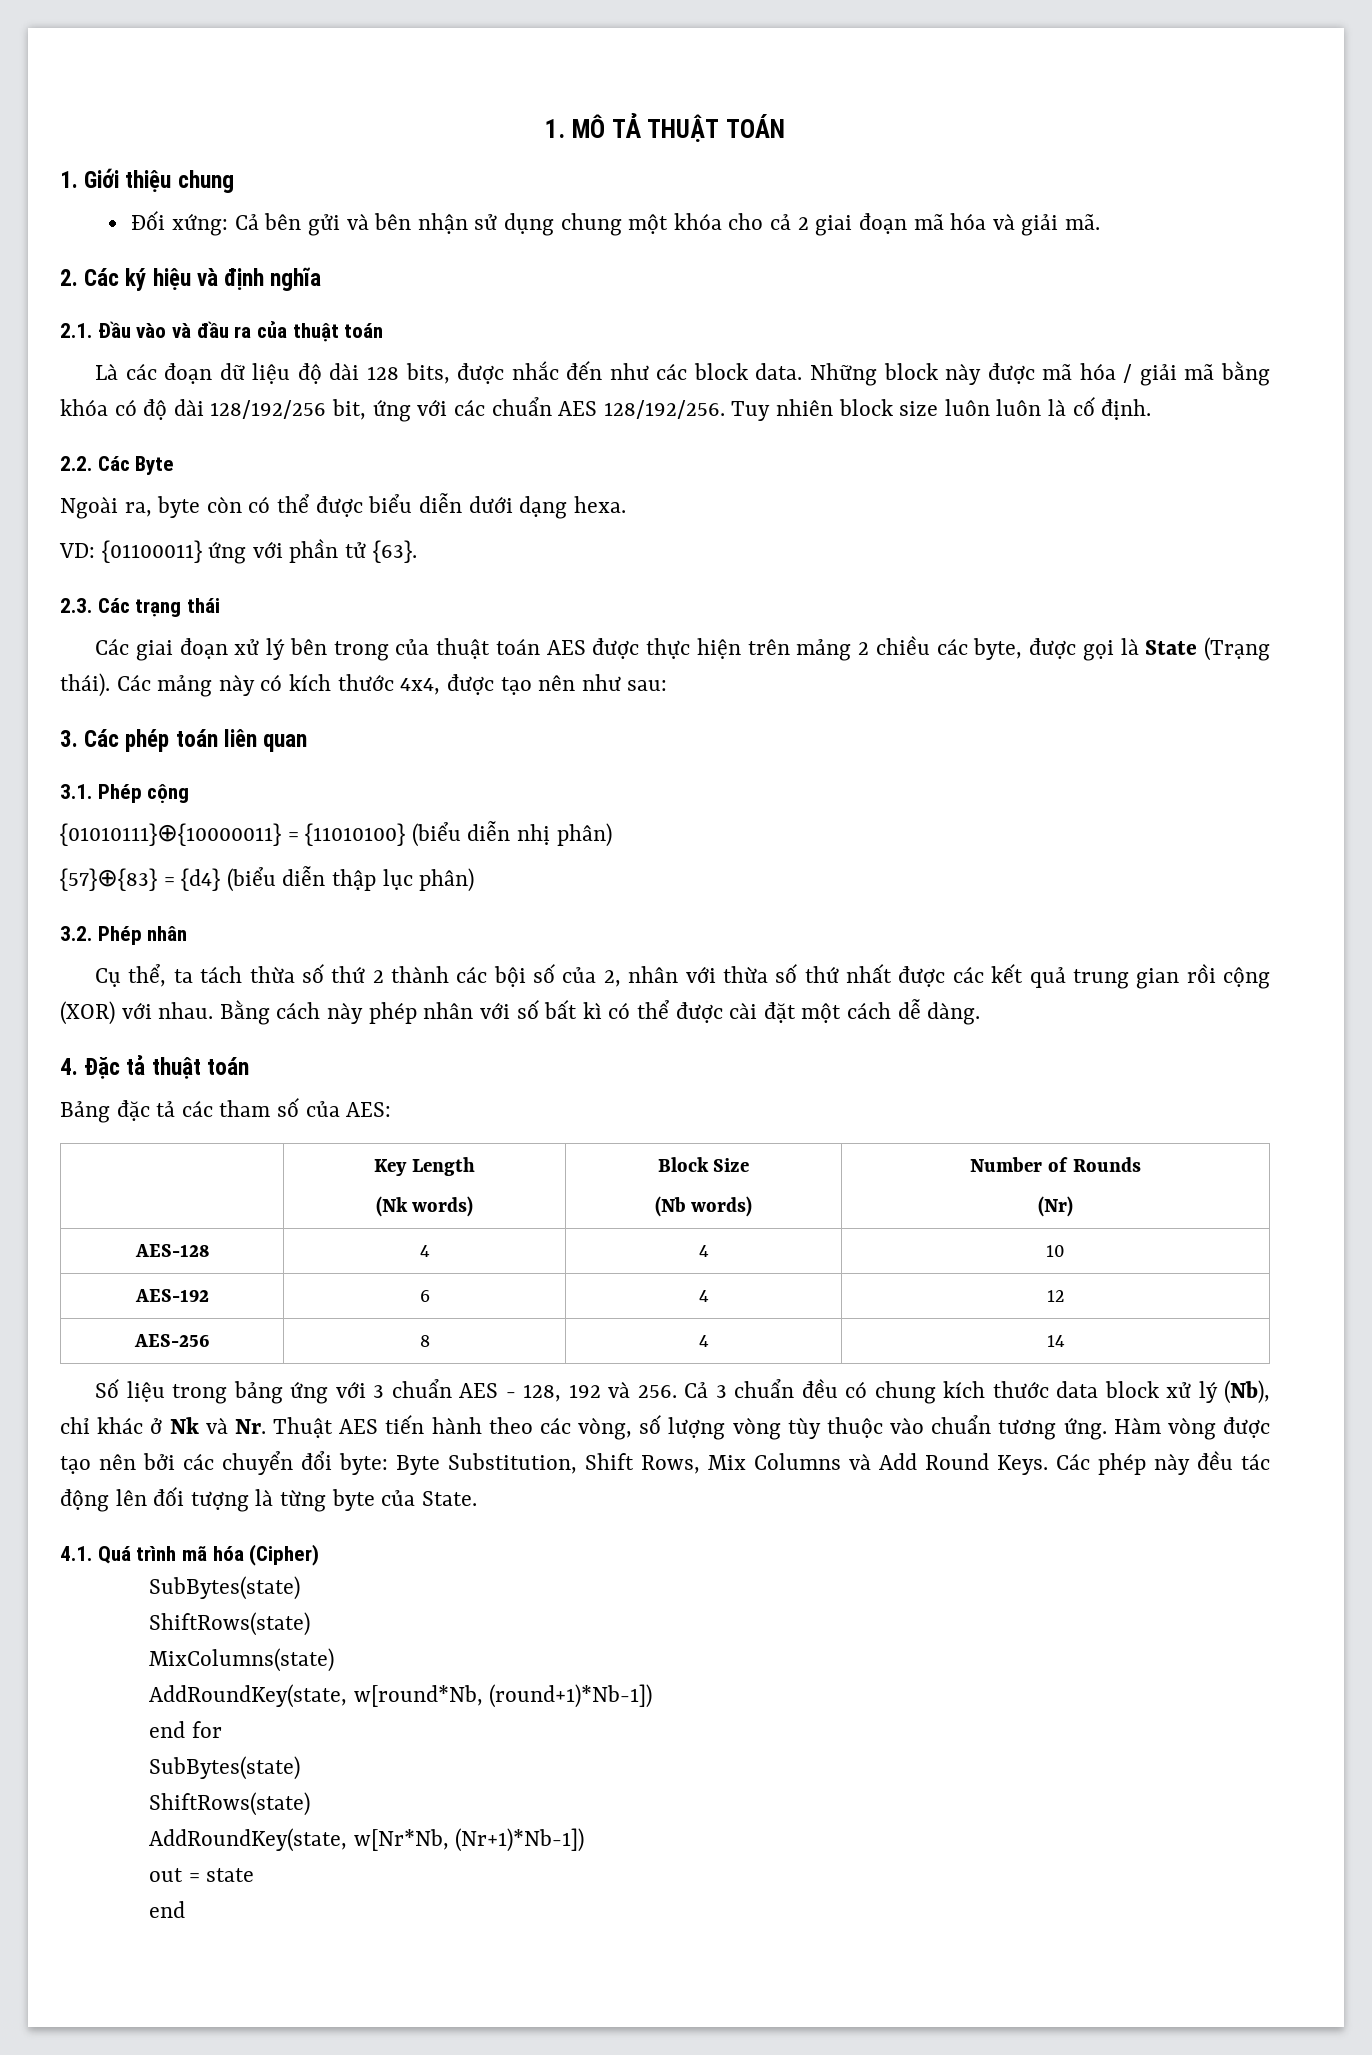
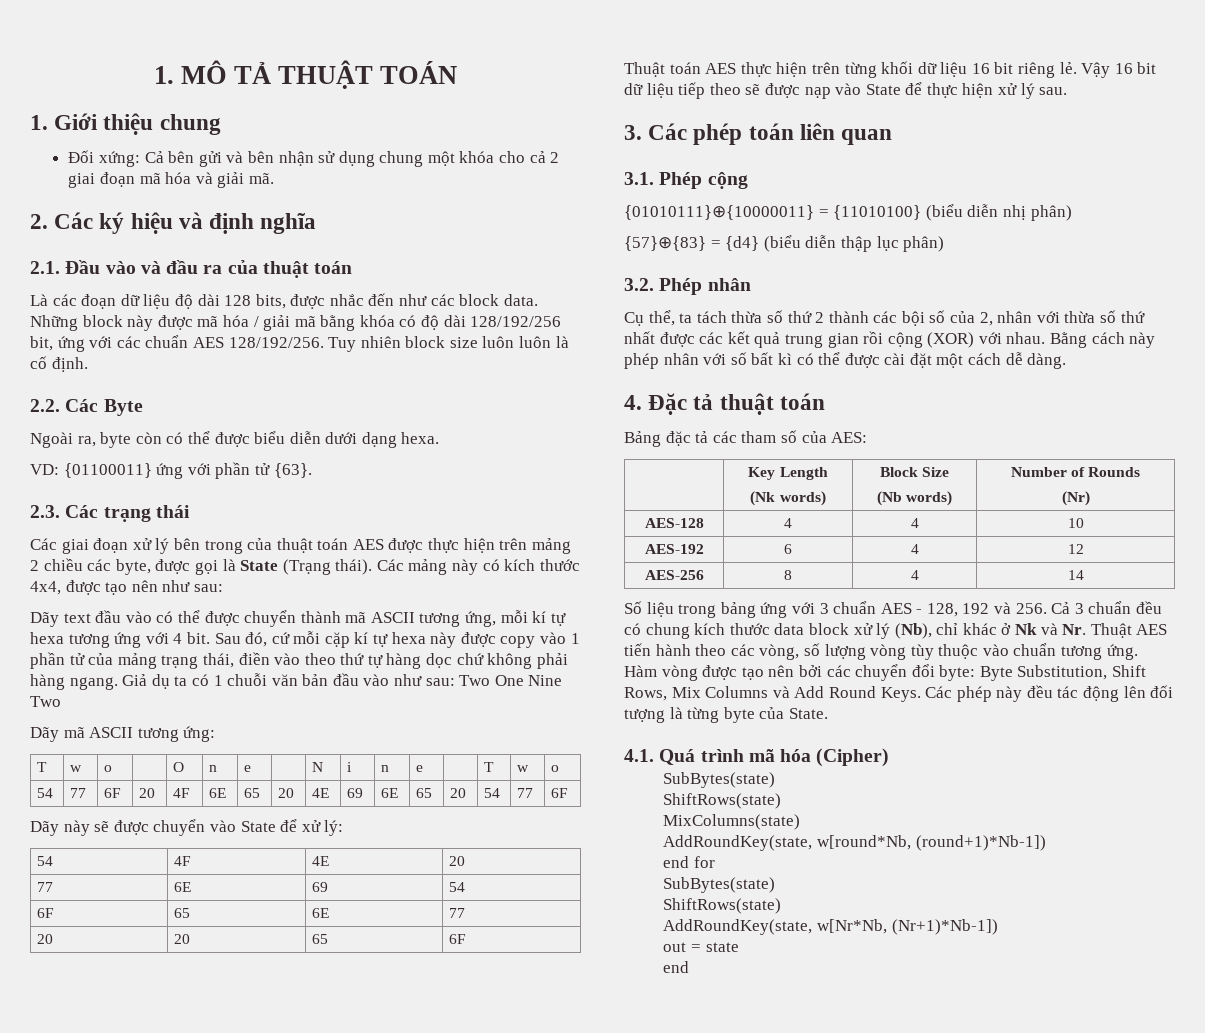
+ Dãy text đầu vào có thể được chuyển thành mã ASCII tương ứng, mỗi kí tự hexa tương ứng với 4 bit. Sau đó, cứ mỗi cặp kí tự hexa này được copy vào 1 phần tử của mảng trạng thái, điền vào theo thứ tự hàng dọc chứ không phải hàng ngang. Giả dụ ta có 1 chuỗi văn bản đầu vào như sau: Two One Nine Two
+ Dãy mã ASCII tương ứng:
+ T | w | o | | O | n | e | | N | i | n | e | | T | w | o
+ 54 | 77 | 6F | 20 | 4F | 6E | 65 | 20 | 4E | 69 | 6E | 65 | 20 | 54 | 77 | 6F
+ Dãy này sẽ được chuyển vào State để xử lý:
+ 54 | 4F | 4E | 20
+ 77 | 6E | 69 | 54
+ 6F | 65 | 6E | 77
+ 20 | 20 | 65 | 6F
+ Thuật toán AES thực hiện trên từng khối dữ liệu 16 bit riêng lẻ. Vậy 16 bit dữ liệu tiếp theo sẽ được nạp vào State để thực hiện xử lý sau.

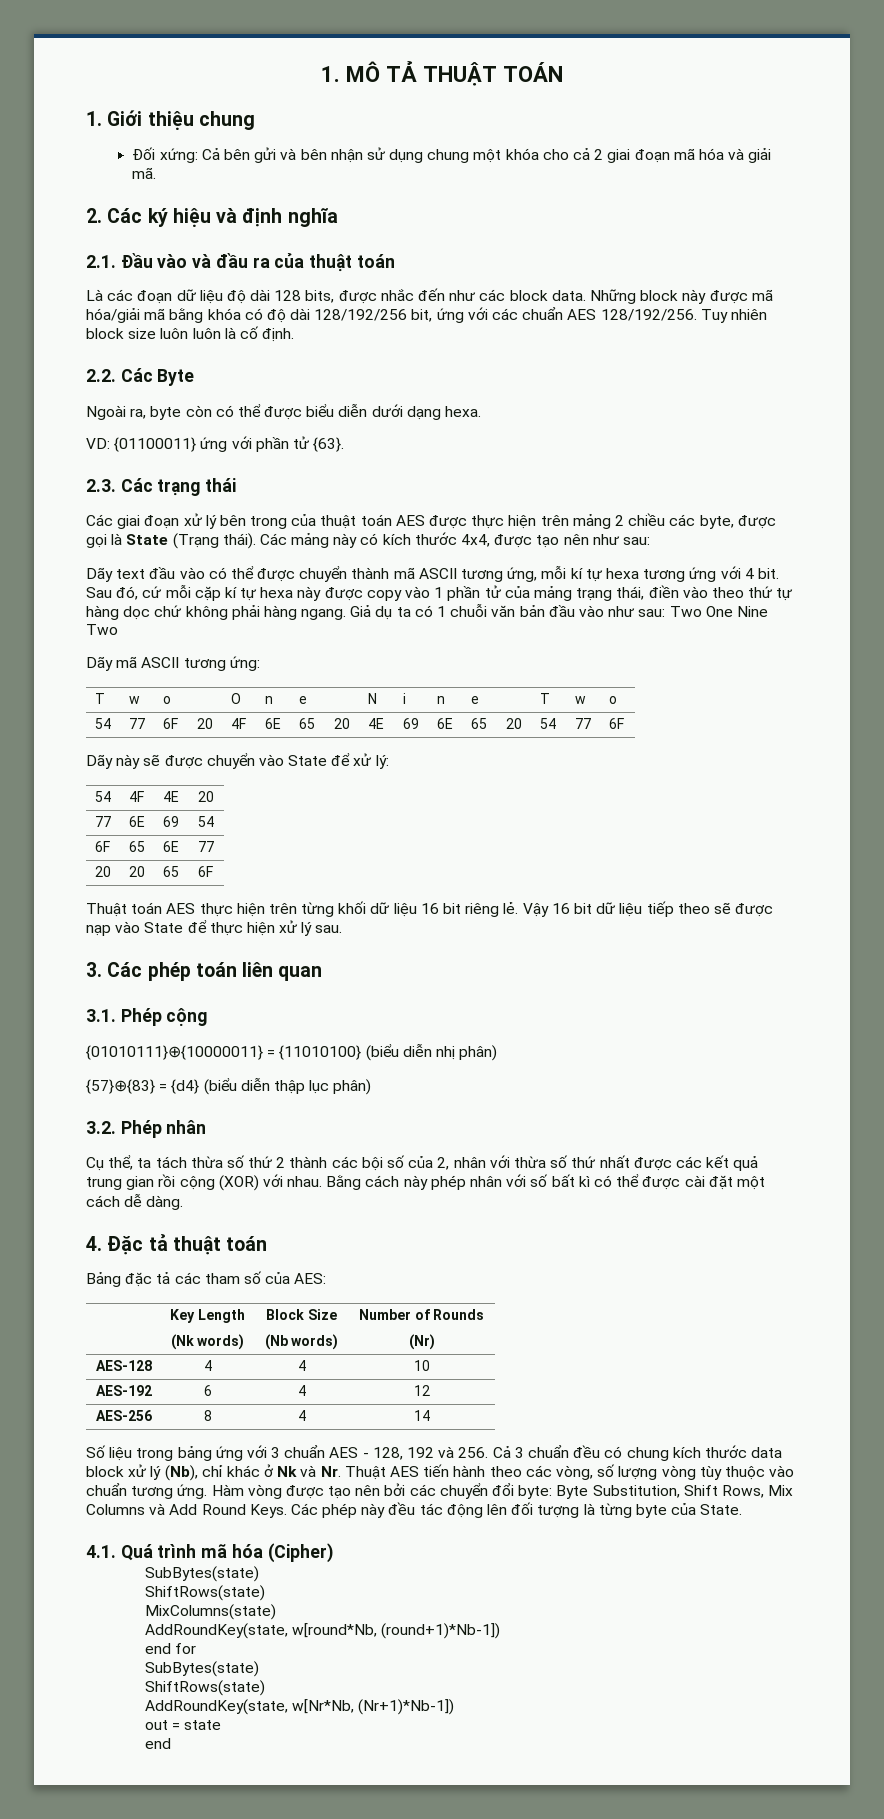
- Những block này được mã hóa / giải mã bằng khóa có độ dài 128/192/256 bit, ứng với các chuẩn AES 128/192/256.
+ Những block này được mã hóa/giải mã bằng khóa có độ dài 128/192/256 bit, ứng với các chuẩn AES 128/192/256.

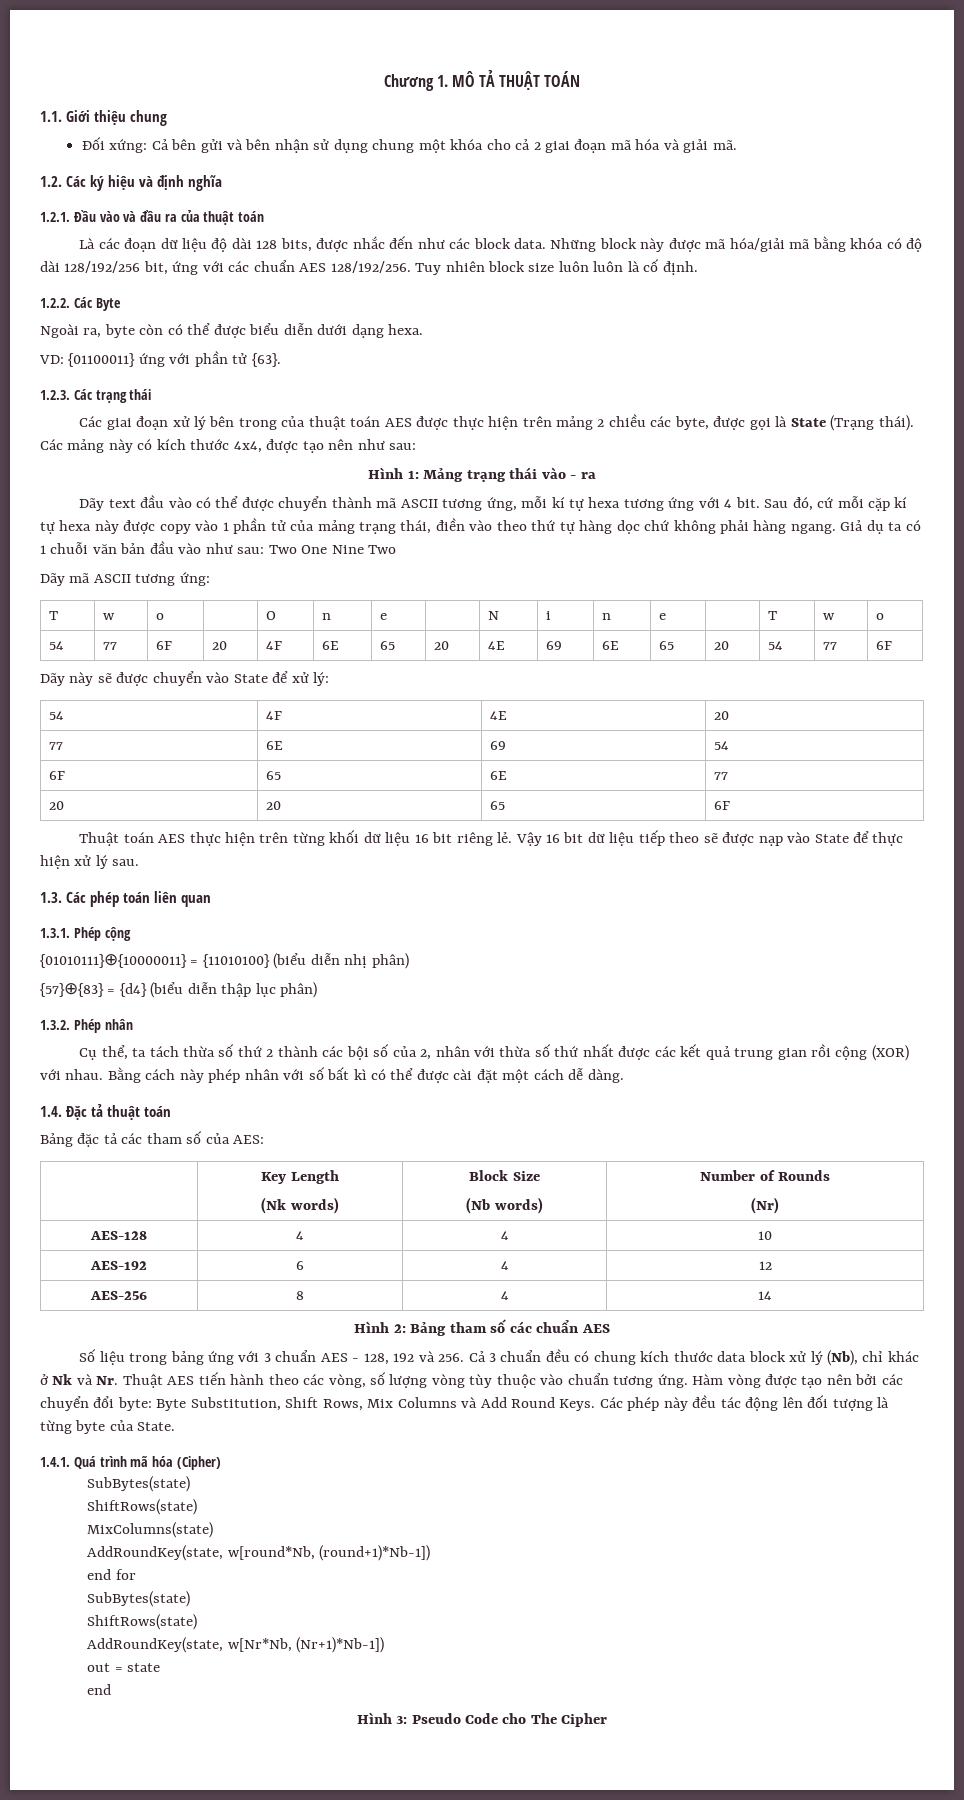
- 1. MÔ TẢ THUẬT TOÁN
+ Chương 1. MÔ TẢ THUẬT TOÁN
- 1. Giới thiệu chung
+ 1.1. Giới thiệu chung
- 2. Các ký hiệu và định nghĩa
+ 1.2. Các ký hiệu và định nghĩa
- 2.1. Đầu vào và đầu ra của thuật toán
+ 1.2.1. Đầu vào và đầu ra của thuật toán
- 2.2. Các Byte
+ 1.2.2. Các Byte
- 2.3. Các trạng thái
+ 1.2.3. Các trạng thái
+ Hình 1: Mảng trạng thái vào - ra
- 3. Các phép toán liên quan
+ 1.3. Các phép toán liên quan
- 3.1. Phép cộng
+ 1.3.1. Phép cộng
- 3.2. Phép nhân
+ 1.3.2. Phép nhân
- 4. Đặc tả thuật toán
+ 1.4. Đặc tả thuật toán
+ Hình 2: Bảng tham số các chuẩn AES
- 4.1. Quá trình mã hóa (Cipher)
+ 1.4.1. Quá trình mã hóa (Cipher)
+ Hình 3: Pseudo Code cho The Cipher

